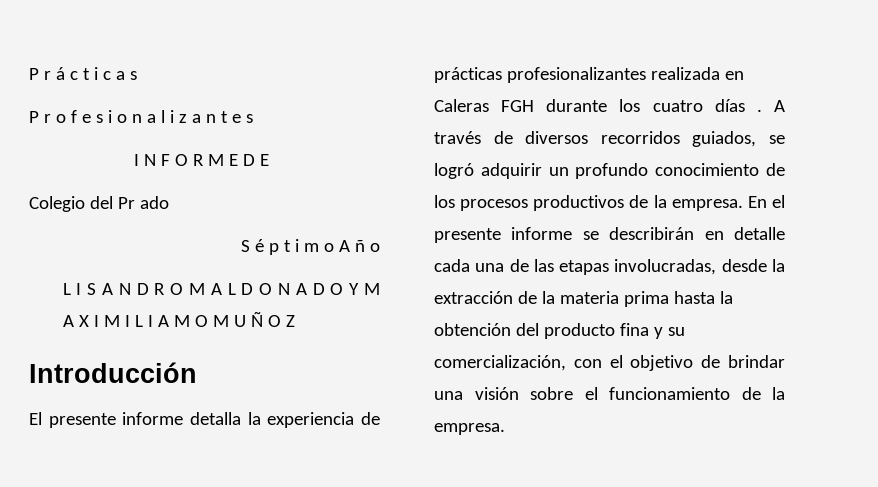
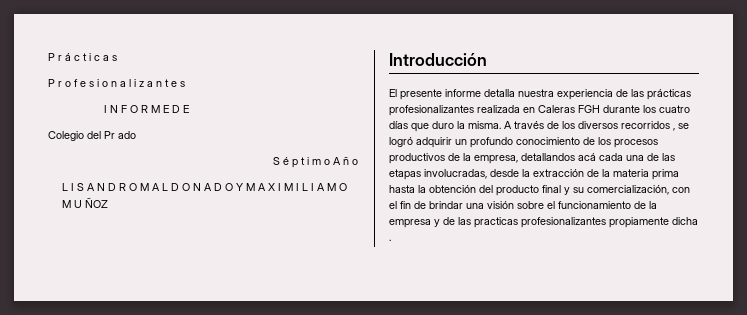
- L I S A N D R O M A L D O N A D O Y M A X I M I L I A M O M U Ñ O Z
+ L I S A N D R O M A L D O N A D O Y M A X I M I L I A M O M U ÑOZ
- El presente informe detalla la experiencia de prácticas profesionalizantes realizada en Caleras FGH durante los cuatro días .
+ El presente informe detalla nuestra experiencia de las prácticas profesionalizantes realizada en Caleras FGH durante los cuatro días que duro la misma.
- A través de diversos recorridos guiados, se logró adquirir un profundo conocimiento de los procesos productivos de la empresa. En el presente informe se describirán en detalle cada una de las etapas involucradas, desde la extracción de la materia prima hasta la obtención del producto fina y su comercialización, con el objetivo de brindar una visión sobre el funcionamiento de la empresa.
+ A través de los diversos recorridos , se logró adquirir un profundo conocimiento de los procesos productivos de la empresa, detallandos acá cada una de las etapas involucradas, desde la extracción de la materia prima hasta la obtención del producto final y su comercialización, con el fin de brindar una visión sobre el funcionamiento de la empresa y de las practicas profesionalizantes propiamente dicha .

